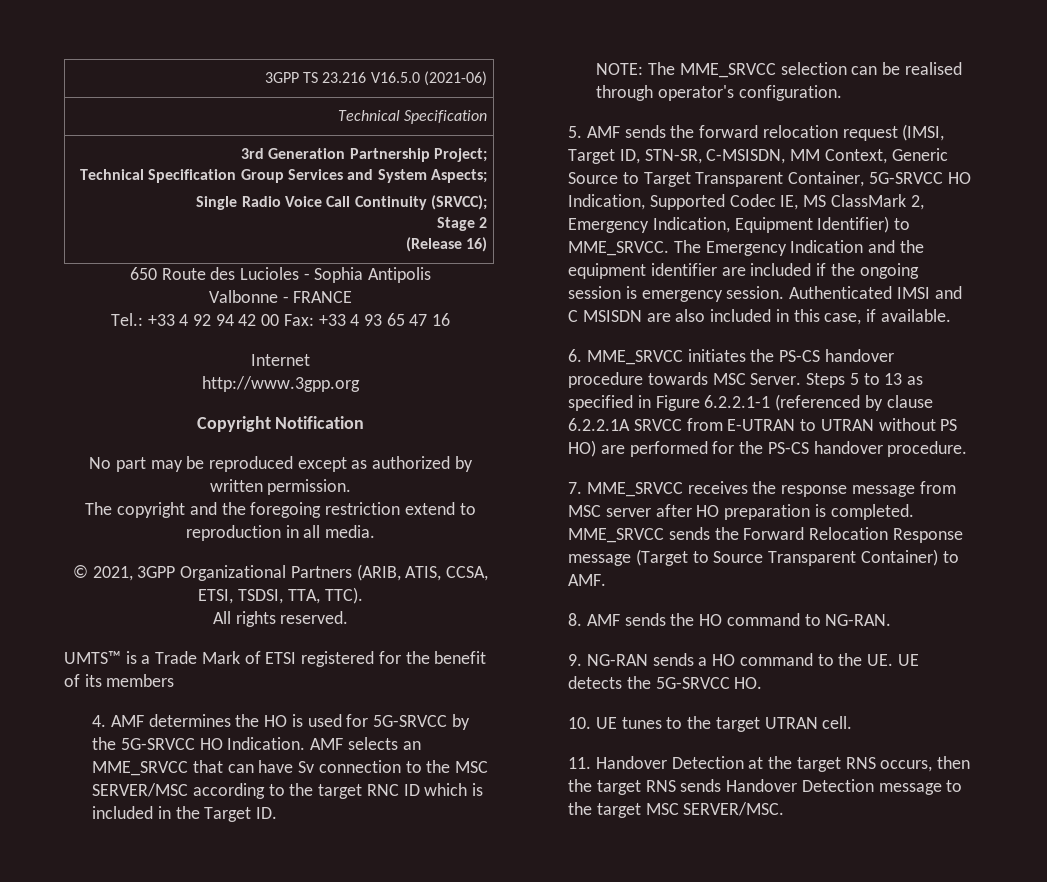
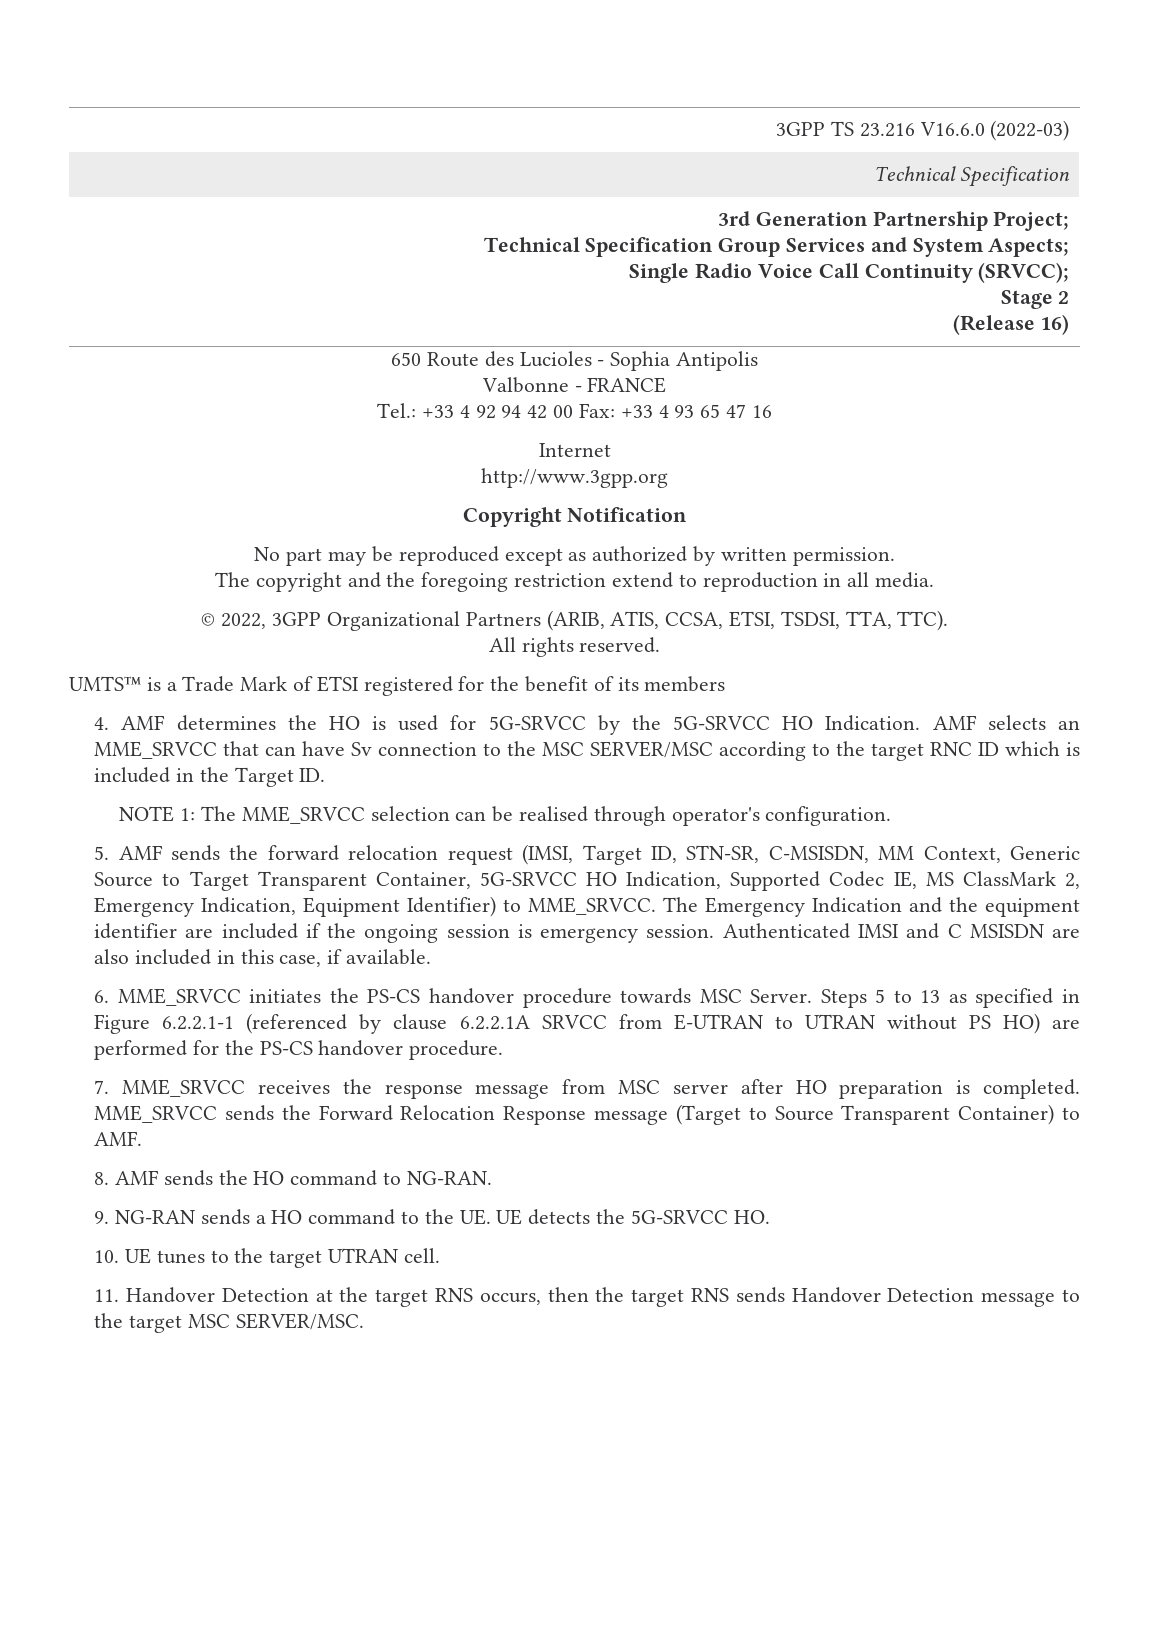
- 3GPP TS 23.216 V16.5.0 (2021-06)
+ 3GPP TS 23.216 V16.6.0 (2022-03)
- © 2021, 3GPP Organizational Partners (ARIB, ATIS, CCSA, ETSI, TSDSI, TTA, TTC).
+ © 2022, 3GPP Organizational Partners (ARIB, ATIS, CCSA, ETSI, TSDSI, TTA, TTC).
- NOTE: The MME_SRVCC selection can be realised through operator's configuration.
+ NOTE 1: The MME_SRVCC selection can be realised through operator's configuration.

